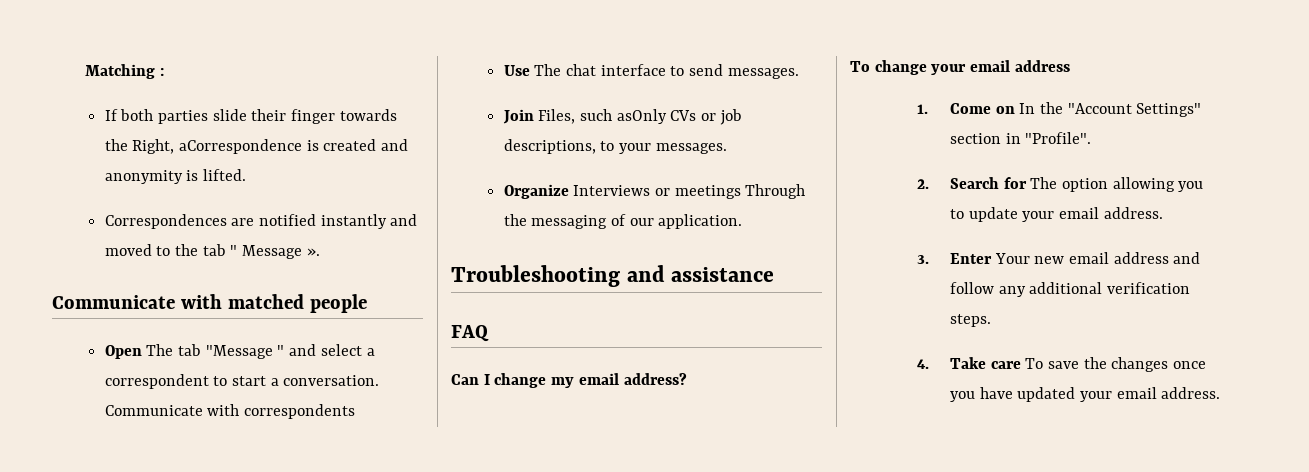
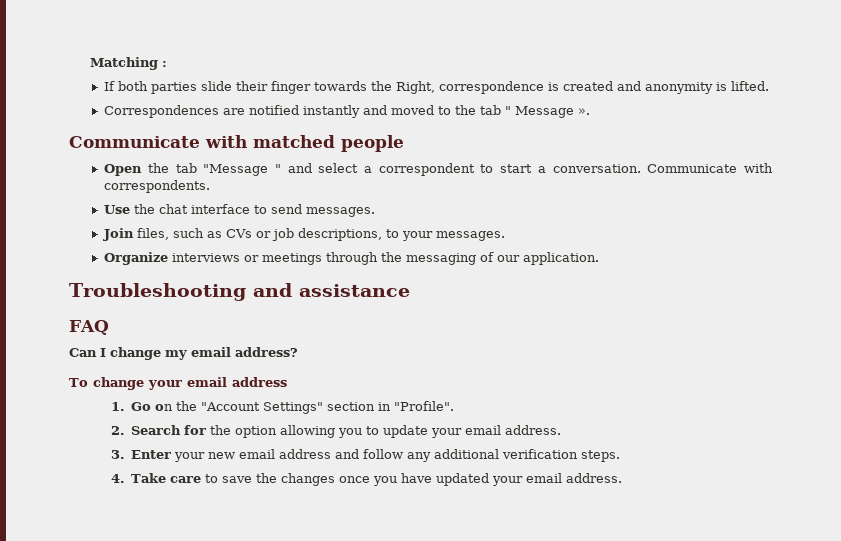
- If both parties slide their finger towards the Right, aCorrespondence is created and anonymity is lifted.
+ If both parties slide their finger towards the Right, correspondence is created and anonymity is lifted.
- Open The tab "Message " and select a correspondent to start a conversation.
+ Open the tab "Message " and select a correspondent to start a conversation.
- Communicate with correspondents
+ Communicate with correspondents.
- Use The chat interface to send messages.
+ Use the chat interface to send messages.
- Join Files, such asOnly CVs or job descriptions, to your messages.
+ Join files, such as CVs or job descriptions, to your messages.
- Organize Interviews or meetings Through the messaging of our application.
+ Organize interviews or meetings through the messaging of our application.
- 1. Come on In the "Account Settings" section in "Profile".
+ 1. Go on the "Account Settings" section in "Profile".
- 2. Search for The option allowing you to update your email address.
+ 2. Search for the option allowing you to update your email address.
- 3. Enter Your new email address and follow any additional verification steps.
+ 3. Enter your new email address and follow any additional verification steps.
- 4. Take care To save the changes once you have updated your email address.
+ 4. Take care to save the changes once you have updated your email address.

